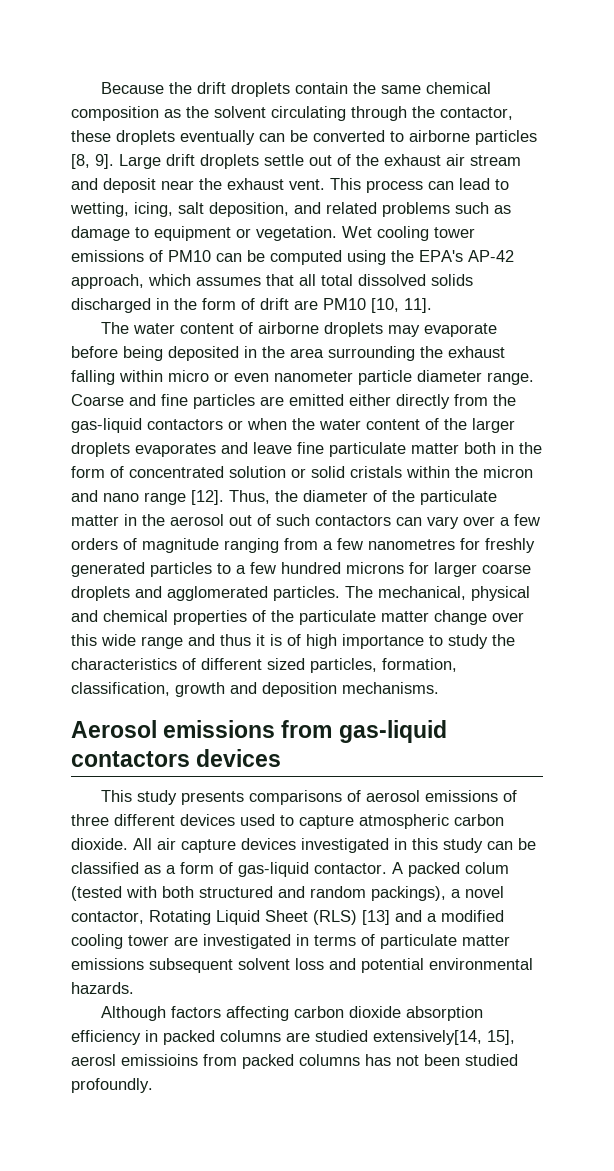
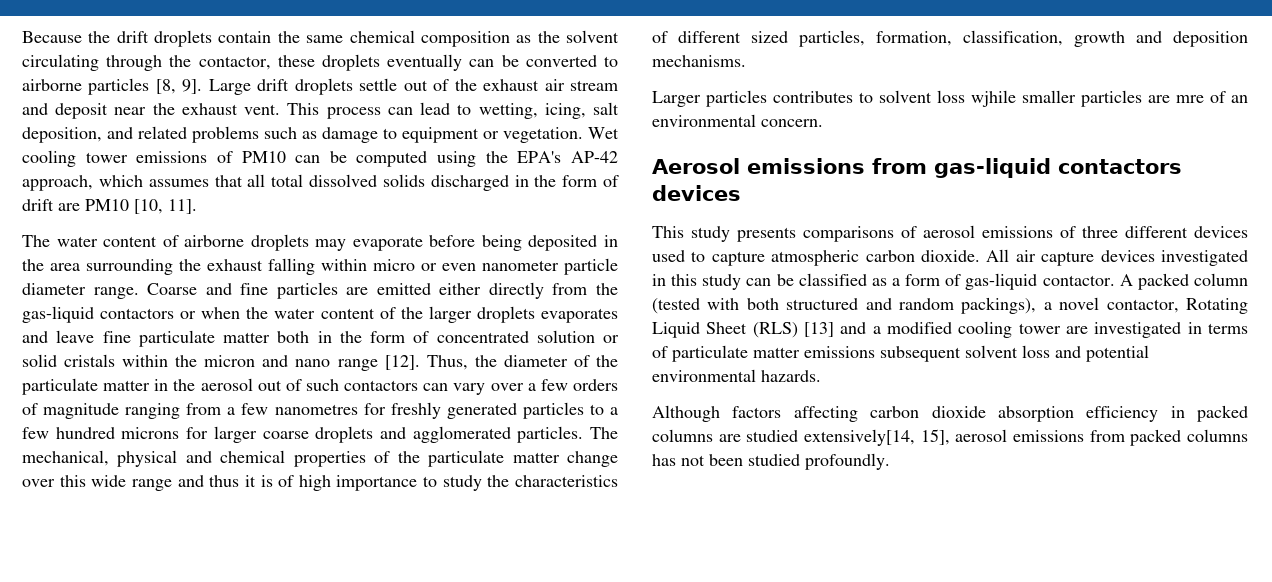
+ Larger particles contributes to solvent loss wjhile smaller particles are mre of an environmental concern.
- A packed colum (tested with both structured and random packings), a novel contactor, Rotating Liquid Sheet (RLS) [13] and a modified cooling tower are investigated in terms of particulate matter emissions subsequent solvent loss and potential environmental hazards.
+ A packed column (tested with both structured and random packings), a novel contactor, Rotating Liquid Sheet (RLS) [13] and a modified cooling tower are investigated in terms of particulate matter emissions subsequent solvent loss and potential environmental hazards.
- Although factors affecting carbon dioxide absorption efficiency in packed columns are studied extensively[14, 15], aerosl emissioins from packed columns has not been studied profoundly.
+ Although factors affecting carbon dioxide absorption efficiency in packed columns are studied extensively[14, 15], aerosol emissions from packed columns has not been studied profoundly.

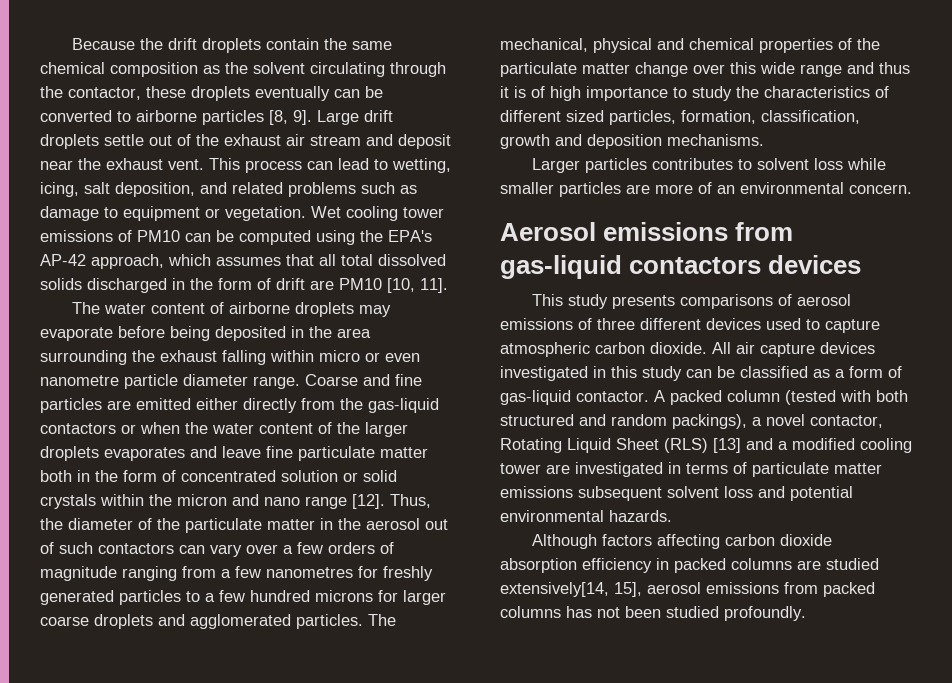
- The water content of airborne droplets may evaporate before being deposited in the area surrounding the exhaust falling within micro or even nanometer particle diameter range.
+ The water content of airborne droplets may evaporate before being deposited in the area surrounding the exhaust falling within micro or even nanometre particle diameter range.
- Coarse and fine particles are emitted either directly from the gas-liquid contactors or when the water content of the larger droplets evaporates and leave fine particulate matter both in the form of concentrated solution or solid cristals within the micron and nano range [12].
+ Coarse and fine particles are emitted either directly from the gas-liquid contactors or when the water content of the larger droplets evaporates and leave fine particulate matter both in the form of concentrated solution or solid crystals within the micron and nano range [12].
- Larger particles contributes to solvent loss wjhile smaller particles are mre of an environmental concern.
+ Larger particles contributes to solvent loss while smaller particles are more of an environmental concern.

